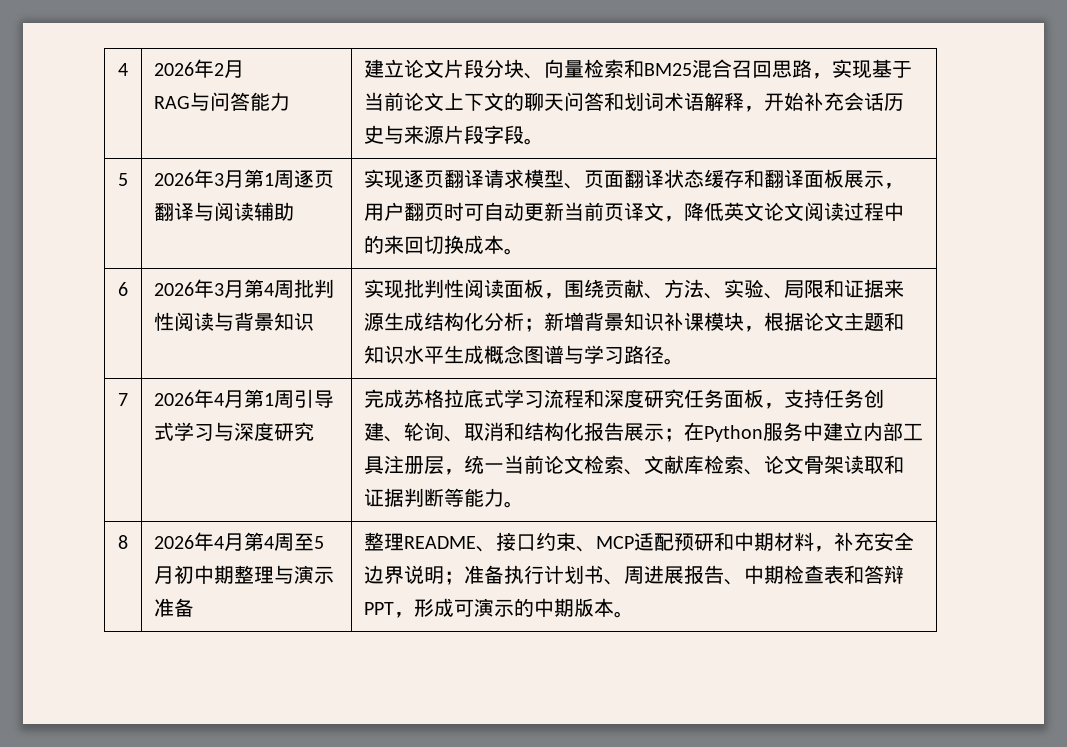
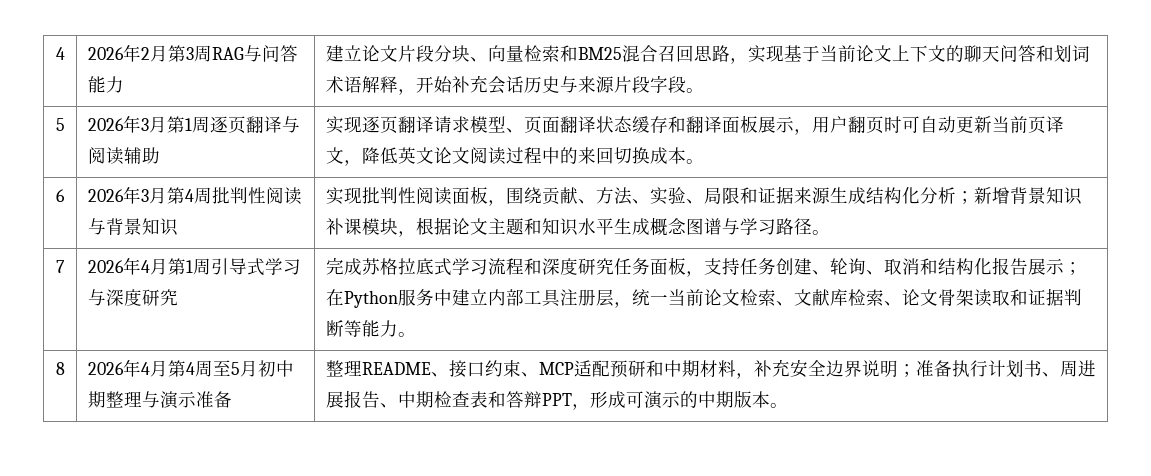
- 2026年2月
- RAG与问答能力
+ 2026年2月第3周RAG与问答能力

